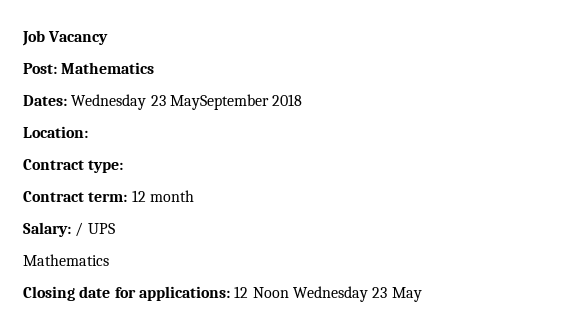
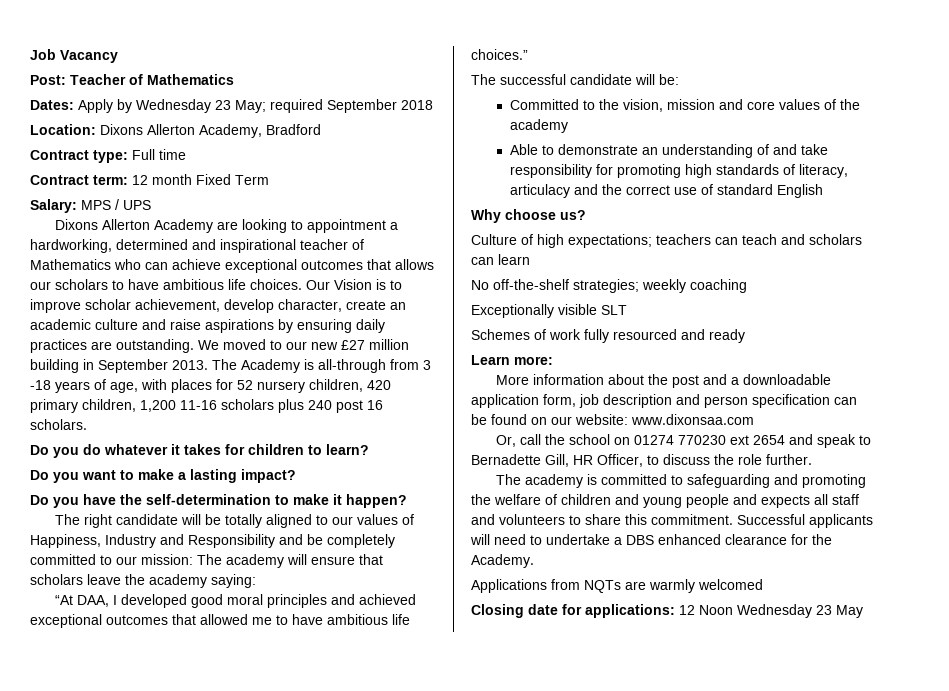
- Post: Mathematics
+ Post: Teacher of Mathematics
- Dates: Wednesday 23 MaySeptember 2018
- Location:
+ Dates: Apply by Wednesday 23 May; required September 2018
+ Location: Dixons Allerton Academy, Bradford
- Contract type:
+ Contract type: Full time
- Contract term: 12 month
+ Contract term: 12 month Fixed Term
- Salary: / UPS
- Mathematics
+ Salary: MPS / UPS
+ Dixons Allerton Academy are looking to appointment a hardworking, determined and inspirational teacher of Mathematics who can achieve exceptional outcomes that allows our scholars to have ambitious life choices. Our Vision is to improve scholar achievement, develop character, create an academic culture and raise aspirations by ensuring daily practices are outstanding. We moved to our new £27 million building in September 2013. The Academy is all-through from 3 -18 years of age, with places for 52 nursery children, 420 primary children, 1,200 11-16 scholars plus 240 post 16 scholars.
+ Do you do whatever it takes for children to learn?
+ Do you want to make a lasting impact?
+ Do you have the self-determination to make it happen?
+ The right candidate will be totally aligned to our values of Happiness, Industry and Responsibility and be completely committed to our mission: The academy will ensure that scholars leave the academy saying:
+ “At DAA, I developed good moral principles and achieved exceptional outcomes that allowed me to have ambitious life choices.”
+ The successful candidate will be:
+ Committed to the vision, mission and core values of the academy
+ Able to demonstrate an understanding of and take responsibility for promoting high standards of literacy, articulacy and the correct use of standard English
+ Why choose us?
+ Culture of high expectations; teachers can teach and scholars can learn
+ No off-the-shelf strategies; weekly coaching
+ Exceptionally visible SLT
+ Schemes of work fully resourced and ready
+ Learn more:
+ More information about the post and a downloadable application form, job description and person specification can be found on our website: www.dixonsaa.com
+ Or, call the school on 01274 770230 ext 2654 and speak to Bernadette Gill, HR Officer, to discuss the role further.
+ The academy is committed to safeguarding and promoting the welfare of children and young people and expects all staff and volunteers to share this commitment. Successful applicants will need to undertake a DBS enhanced clearance for the Academy.
+ Applications from NQTs are warmly welcomed

